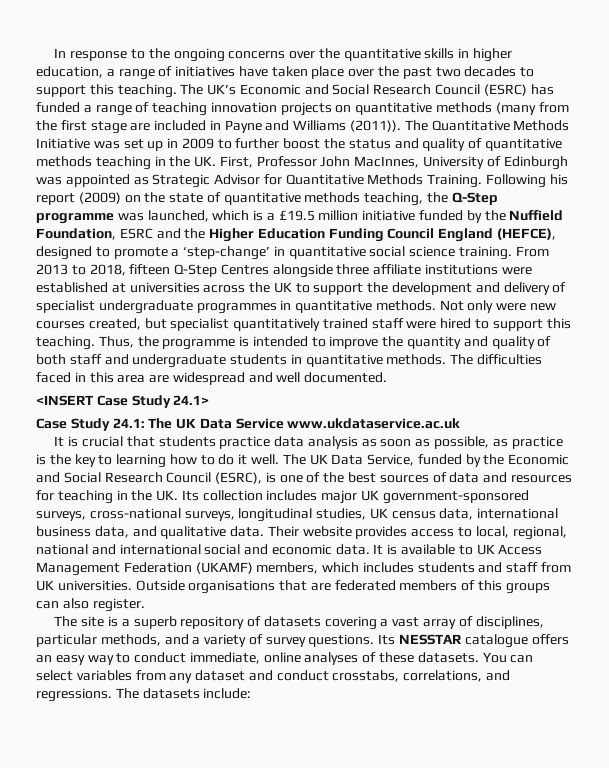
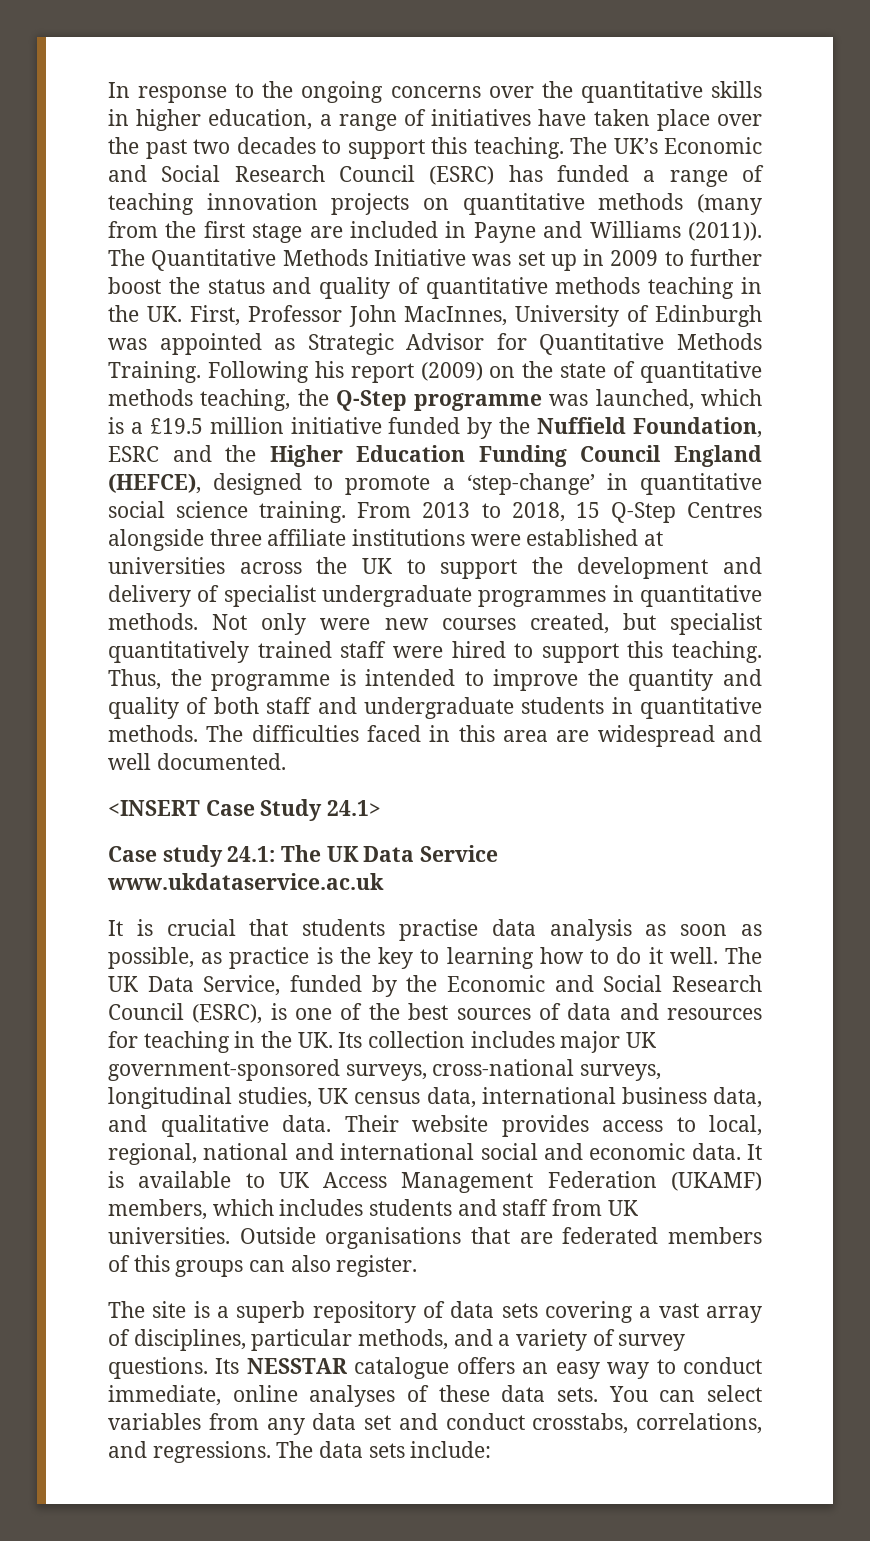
- From 2013 to 2018, fifteen Q-Step Centres alongside three affiliate institutions were established at universities across the UK to support the development and delivery of specialist undergraduate programmes in quantitative methods.
+ From 2013 to 2018, 15 Q-Step Centres alongside three affiliate institutions were established at universities across the UK to support the development and delivery of specialist undergraduate programmes in quantitative methods.
- Case Study 24.1: The UK Data Service www.ukdataservice.ac.uk
+ Case study 24.1: The UK Data Service www.ukdataservice.ac.uk
- It is crucial that students practice data analysis as soon as possible, as practice is the key to learning how to do it well.
+ It is crucial that students practise data analysis as soon as possible, as practice is the key to learning how to do it well.
- The site is a superb repository of datasets covering a vast array of disciplines, particular methods, and a variety of survey questions.
+ The site is a superb repository of data sets covering a vast array of disciplines, particular methods, and a variety of survey questions.
- Its NESSTAR catalogue offers an easy way to conduct immediate, online analyses of these datasets.
+ Its NESSTAR catalogue offers an easy way to conduct immediate, online analyses of these data sets.
- You can select variables from any dataset and conduct crosstabs, correlations, and regressions.
+ You can select variables from any data set and conduct crosstabs, correlations, and regressions.
- The datasets include:
+ The data sets include:

